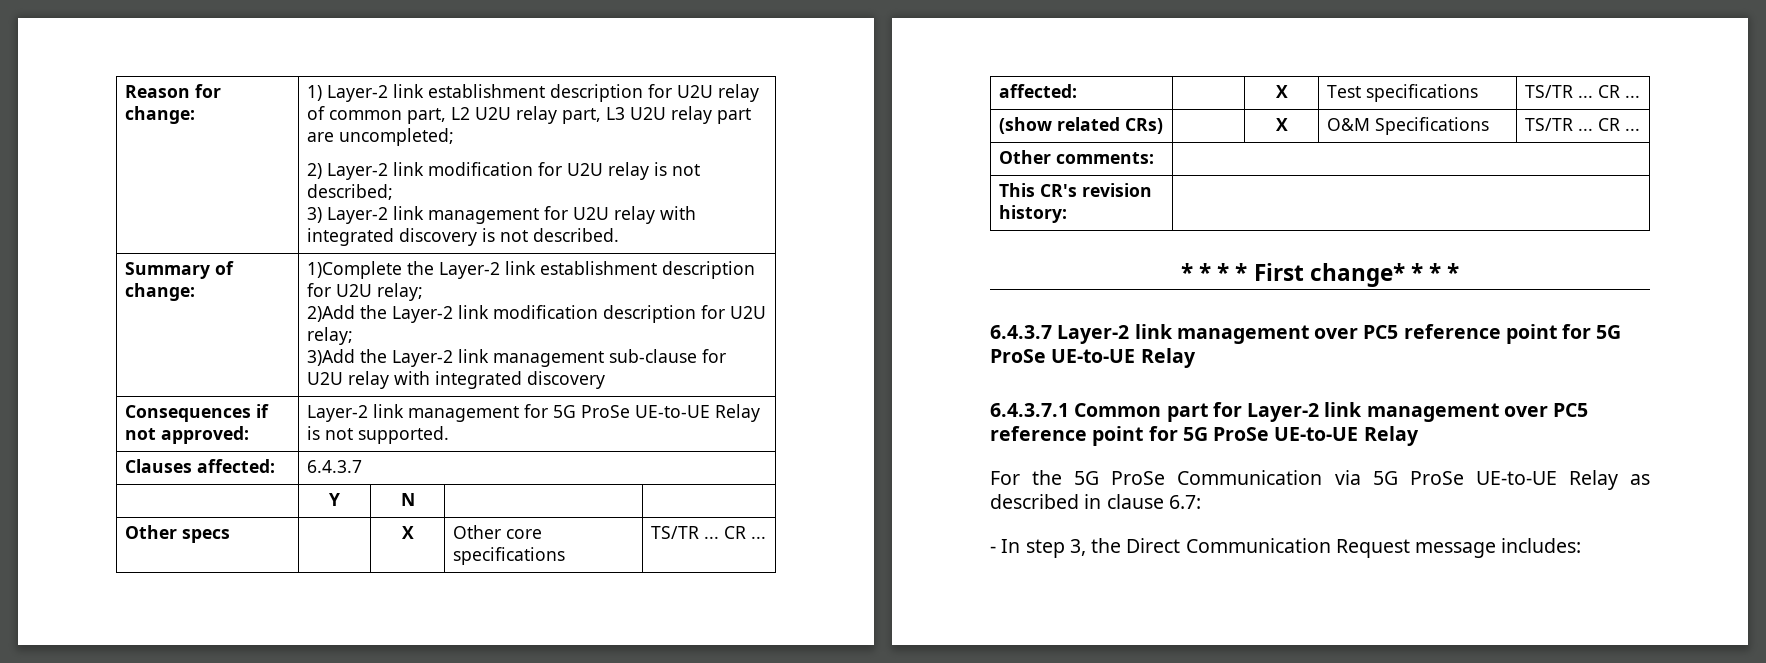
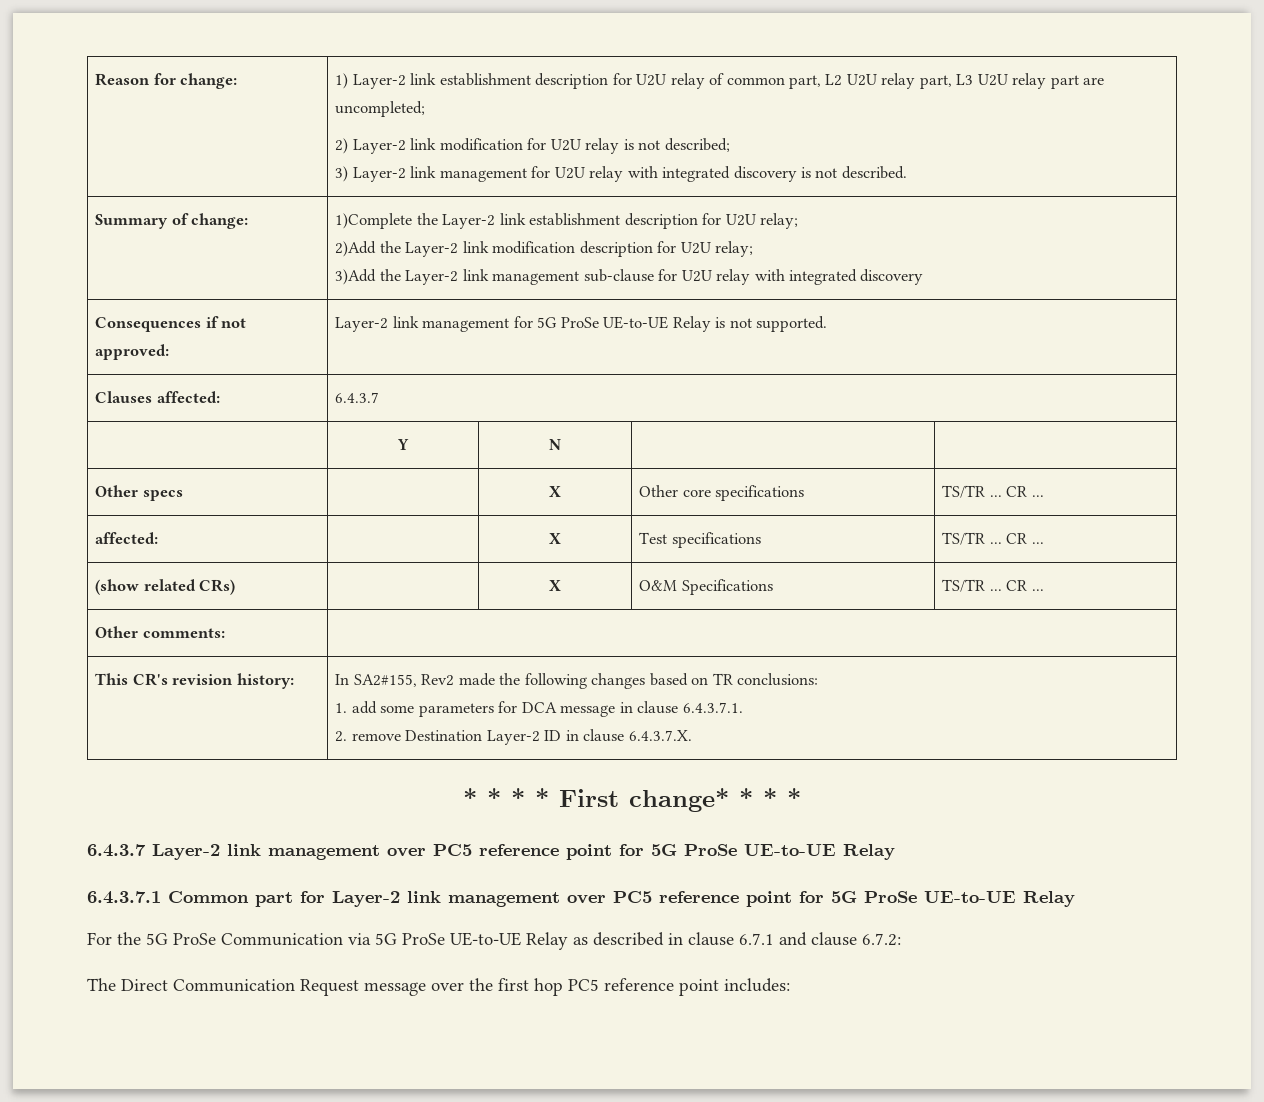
- This CR's revision history: |
+ This CR's revision history: | In SA2#155, Rev2 made the following changes based on TR conclusions:
+ 1. add some parameters for DCA message in clause 6.4.3.7.1.
+ 2. remove Destination Layer-2 ID in clause 6.4.3.7.X.
- For the 5G ProSe Communication via 5G ProSe UE-to-UE Relay as described in clause 6.7:
- - In step 3, the Direct Communication Request message includes:
+ For the 5G ProSe Communication via 5G ProSe UE-to-UE Relay as described in clause 6.7.1 and clause 6.7.2:
+ The Direct Communication Request message over the first hop PC5 reference point includes:

